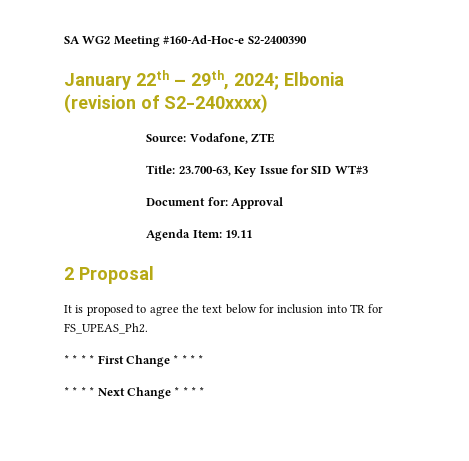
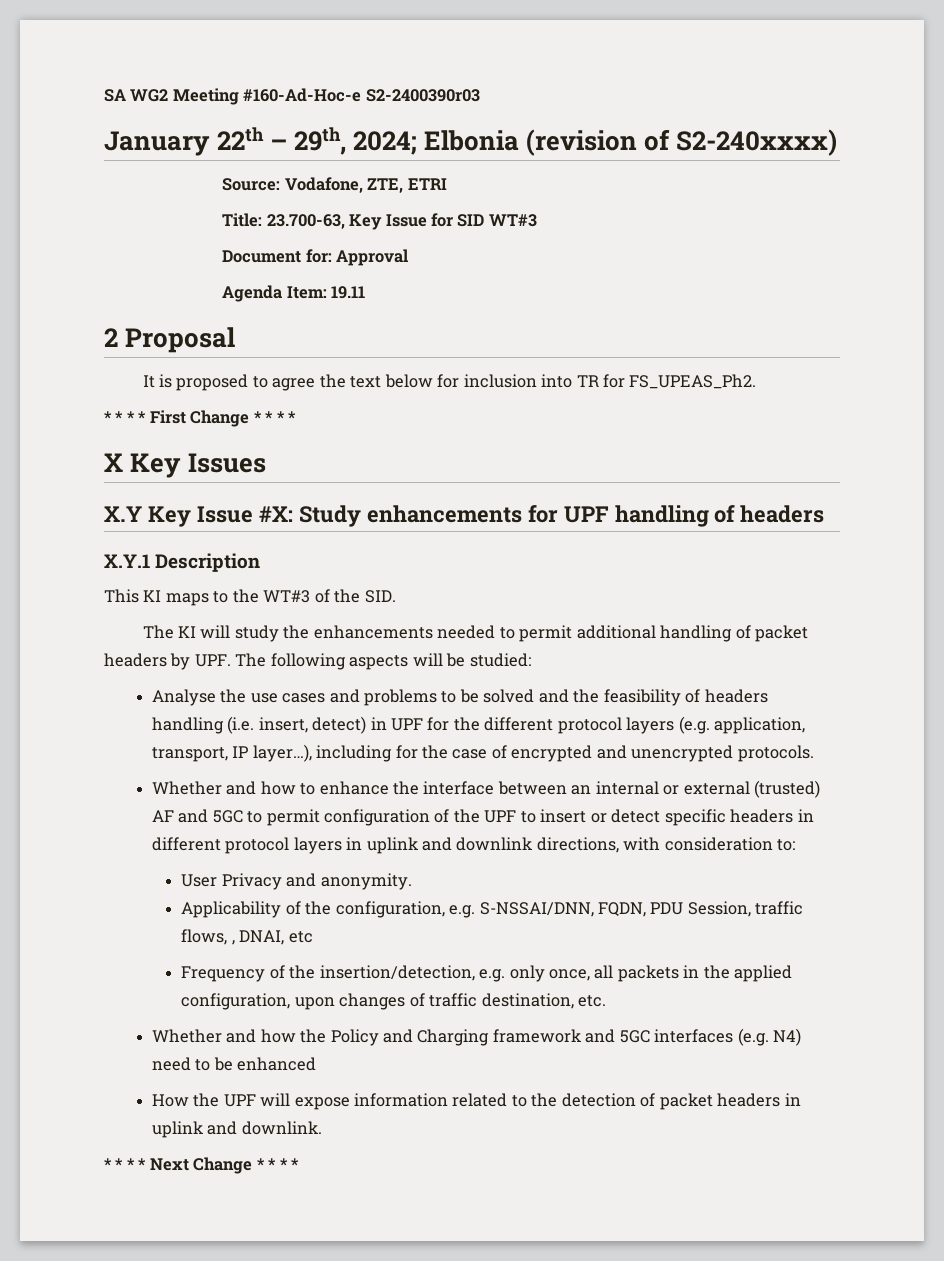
- SA WG2 Meeting #160-Ad-Hoc-e S2-2400390
+ SA WG2 Meeting #160-Ad-Hoc-e S2-2400390r03
- Source: Vodafone, ZTE
+ Source: Vodafone, ZTE, ETRI
+ X Key Issues
+ X.Y Key Issue #X: Study enhancements for UPF handling of headers
+ X.Y.1 Description
+ This KI maps to the WT#3 of the SID.
+ The KI will study the enhancements needed to permit additional handling of packet headers by UPF. The following aspects will be studied:
+ Analyse the use cases and problems to be solved and the feasibility of headers handling (i.e. insert, detect) in UPF for the different protocol layers (e.g. application, transport, IP layer…), including for the case of encrypted and unencrypted protocols.
+ Whether and how to enhance the interface between an internal or external (trusted) AF and 5GC to permit configuration of the UPF to insert or detect specific headers in different protocol layers in uplink and downlink directions, with consideration to:
+ User Privacy and anonymity.
+ Applicability of the configuration, e.g. S-NSSAI/DNN, FQDN, PDU Session, traffic flows, , DNAI, etc
+ Frequency of the insertion/detection, e.g. only once, all packets in the applied configuration, upon changes of traffic destination, etc.
+ Whether and how the Policy and Charging framework and 5GC interfaces (e.g. N4) need to be enhanced
+ How the UPF will expose information related to the detection of packet headers in uplink and downlink.

